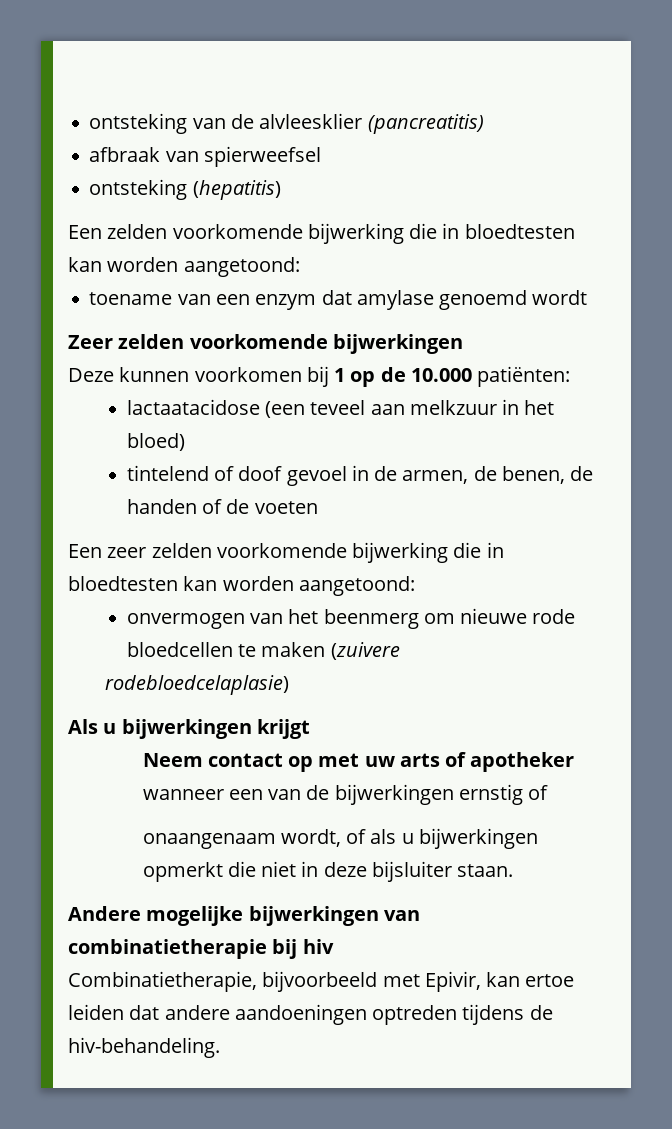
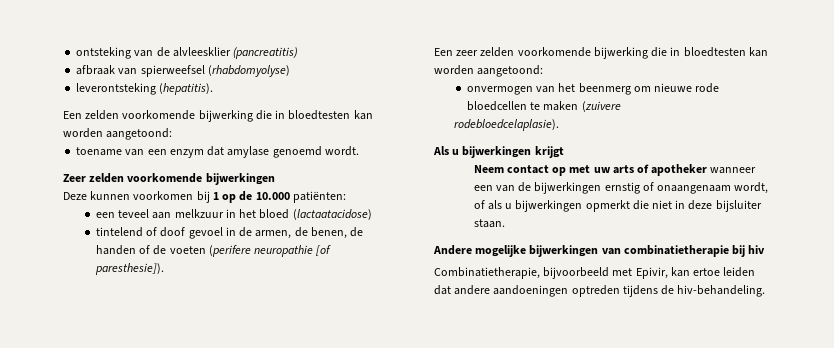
- afbraak van spierweefsel
- ontsteking (hepatitis)
+ afbraak van spierweefsel (rhabdomyolyse)
+ leverontsteking (hepatitis).
- toename van een enzym dat amylase genoemd wordt
+ toename van een enzym dat amylase genoemd wordt.
- lactaatacidose (een teveel aan melkzuur in het bloed)
+ een teveel aan melkzuur in het bloed (lactaatacidose)
- tintelend of doof gevoel in de armen, de benen, de handen of de voeten
+ tintelend of doof gevoel in de armen, de benen, de handen of de voeten (perifere neuropathie [of paresthesie]).
- rodebloedcelaplasie)
+ rodebloedcelaplasie).
- Neem contact op met uw arts of apotheker wanneer een van de bijwerkingen ernstig of
- onaangenaam wordt, of als u bijwerkingen opmerkt die niet in deze bijsluiter staan.
+ Neem contact op met uw arts of apotheker wanneer een van de bijwerkingen ernstig of onaangenaam wordt, of als u bijwerkingen opmerkt die niet in deze bijsluiter staan.

